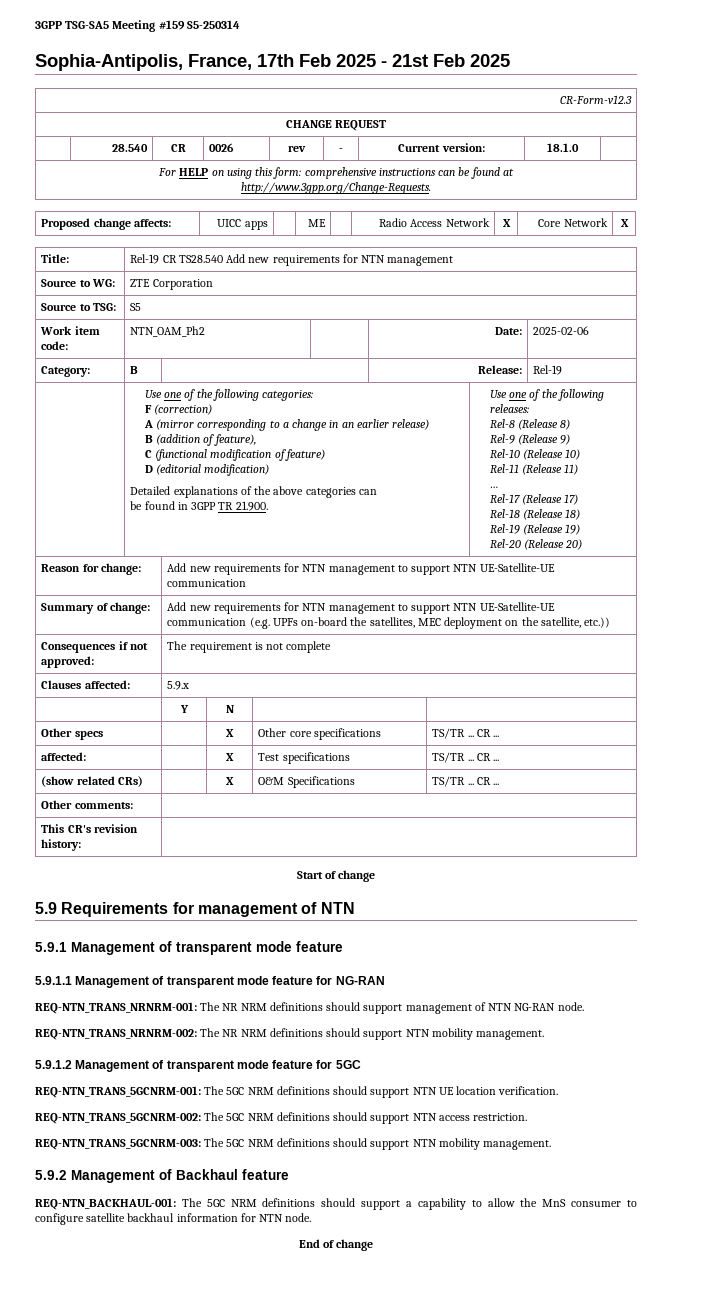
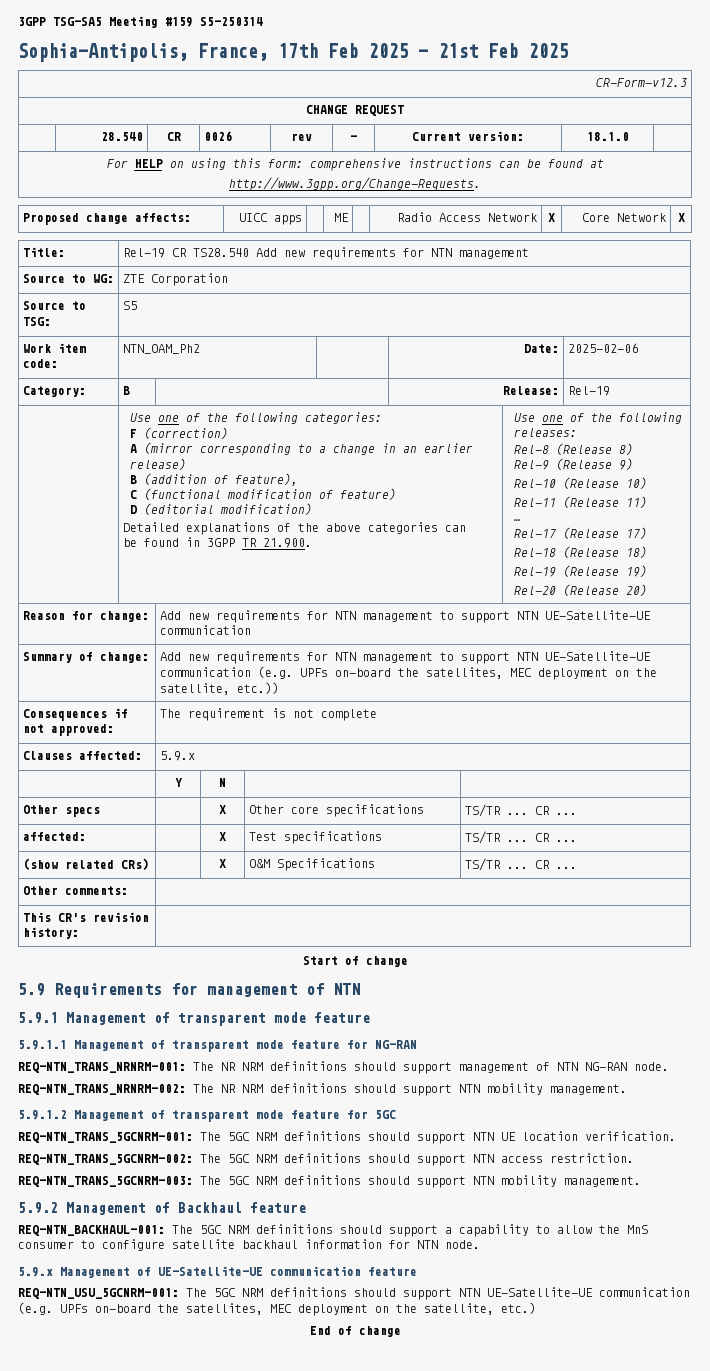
+ 5.9.x Management of UE-Satellite-UE communication feature
+ REQ-NTN_USU_5GCNRM-001: The 5GC NRM definitions should support NTN UE-Satellite-UE communication (e.g. UPFs on-board the satellites, MEC deployment on the satellite, etc.)

